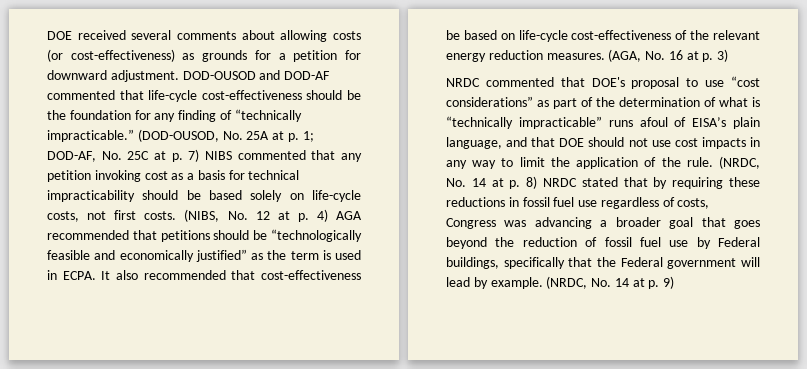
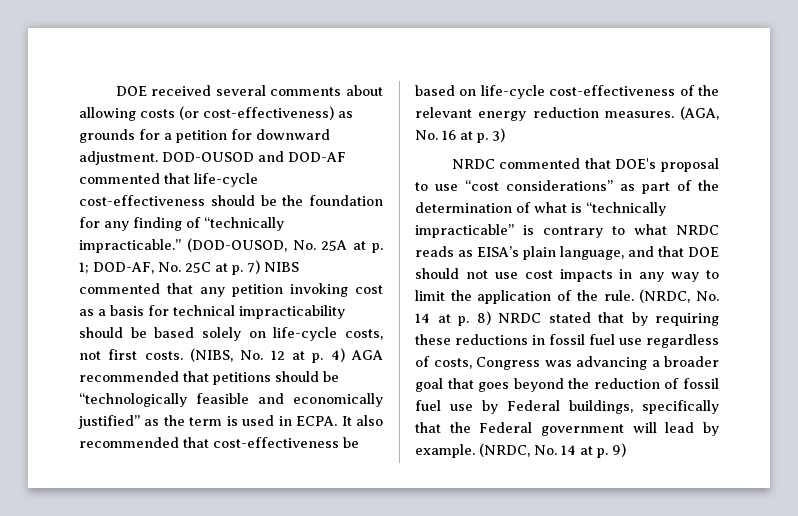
- NRDC commented that DOE's proposal to use “cost considerations” as part of the determination of what is “technically impracticable” runs afoul of EISA’s plain language, and that DOE should not use cost impacts in any way to limit the application of the rule.
+ NRDC commented that DOE's proposal to use “cost considerations” as part of the determination of what is “technically impracticable” is contrary to what NRDC reads as EISA’s plain language, and that DOE should not use cost impacts in any way to limit the application of the rule.

